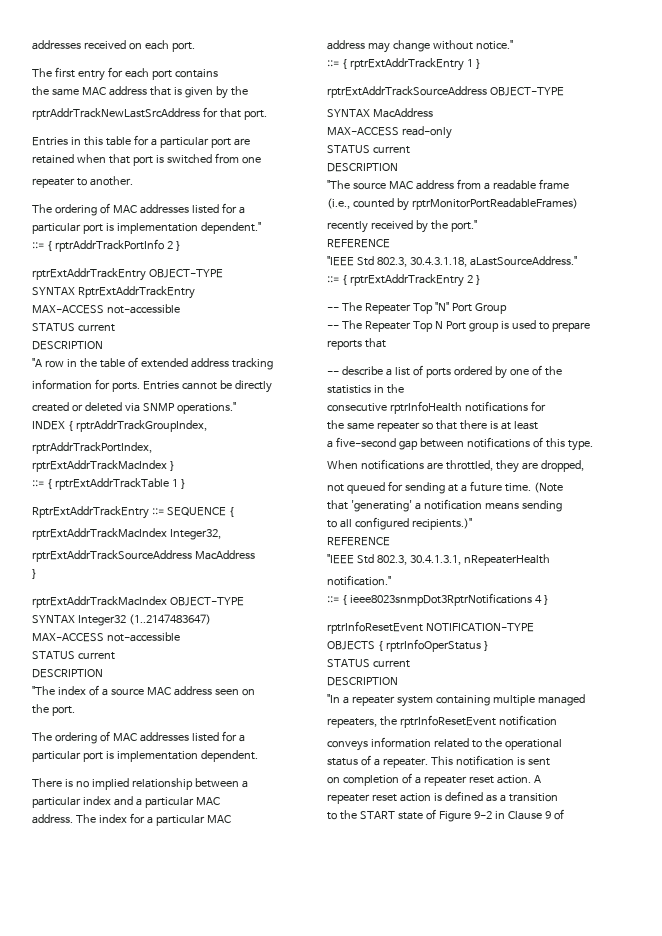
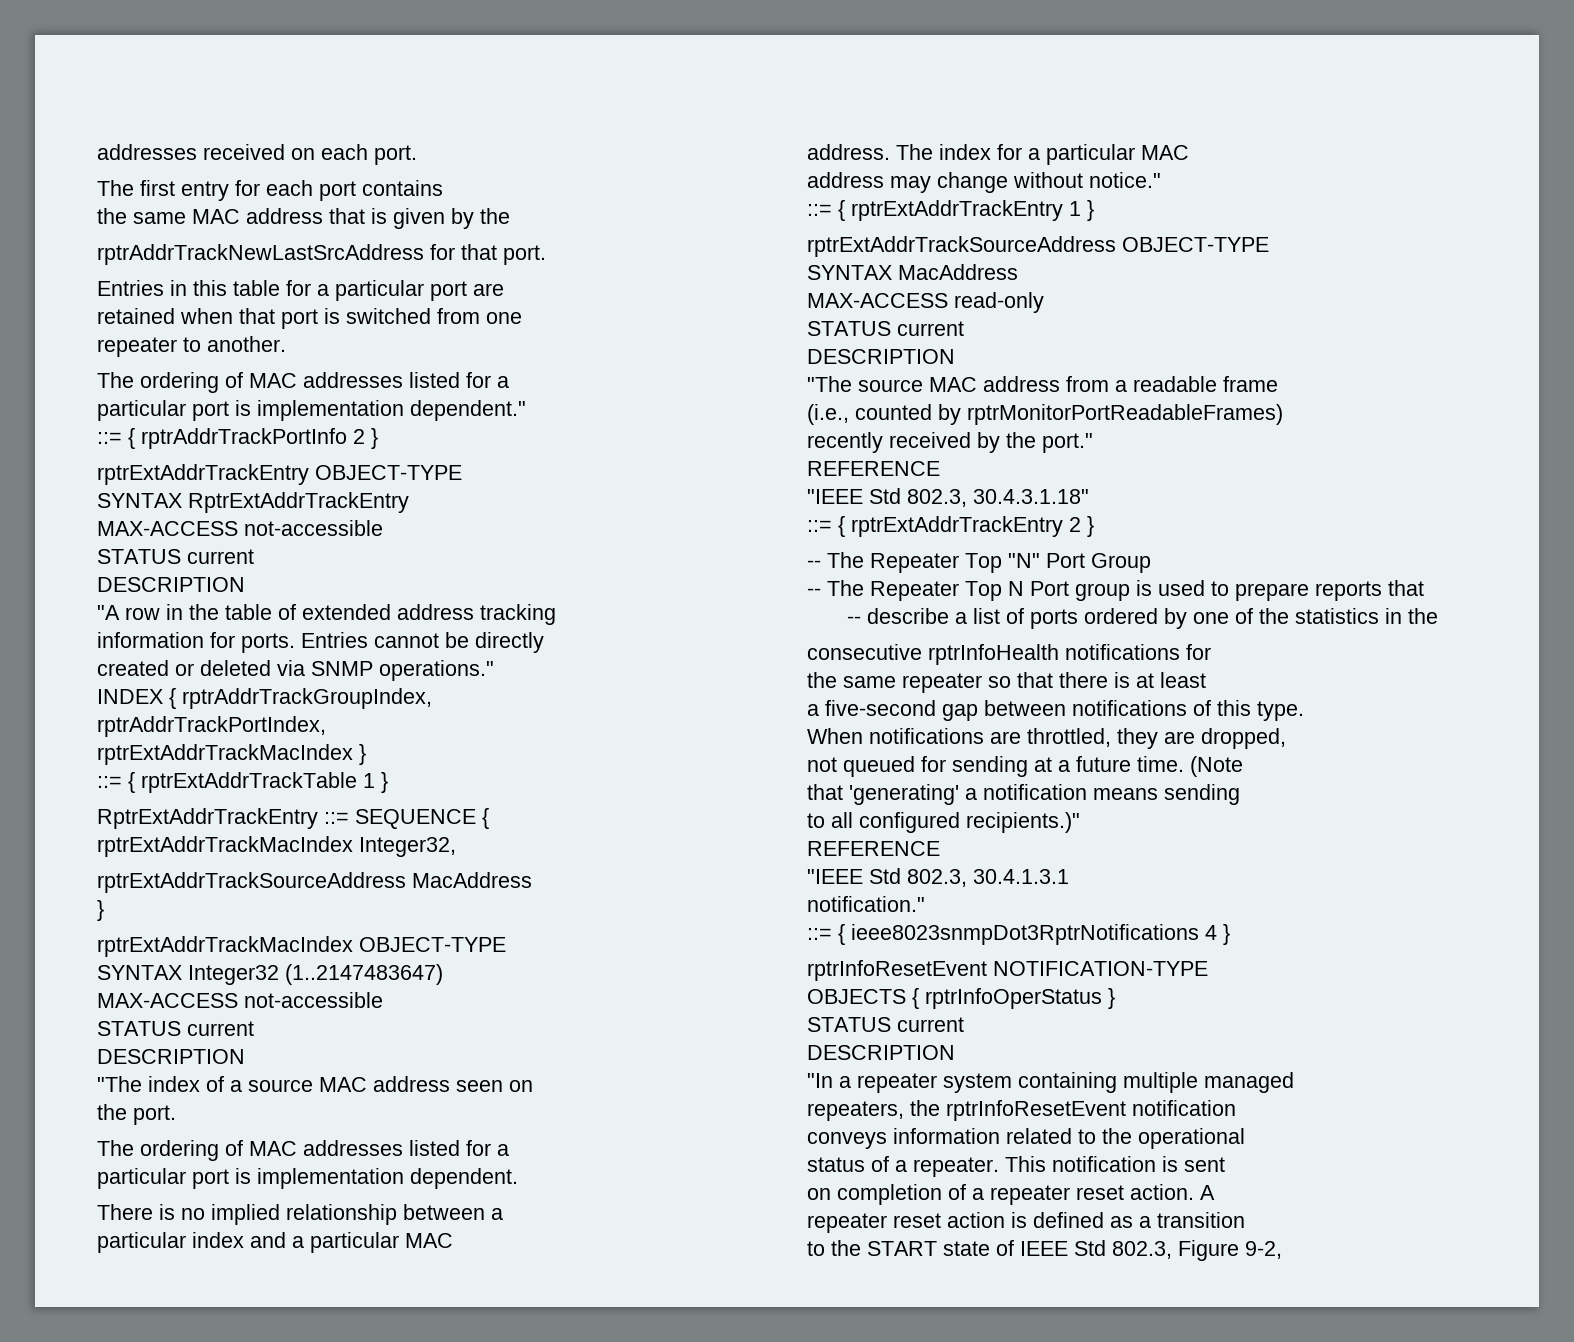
- "IEEE Std 802.3, 30.4.3.1.18, aLastSourceAddress."
+ "IEEE Std 802.3, 30.4.3.1.18"
- "IEEE Std 802.3, 30.4.1.3.1, nRepeaterHealth
+ "IEEE Std 802.3, 30.4.1.3.1
- to the START state of Figure 9-2 in Clause 9 of
+ to the START state of IEEE Std 802.3, Figure 9-2,

